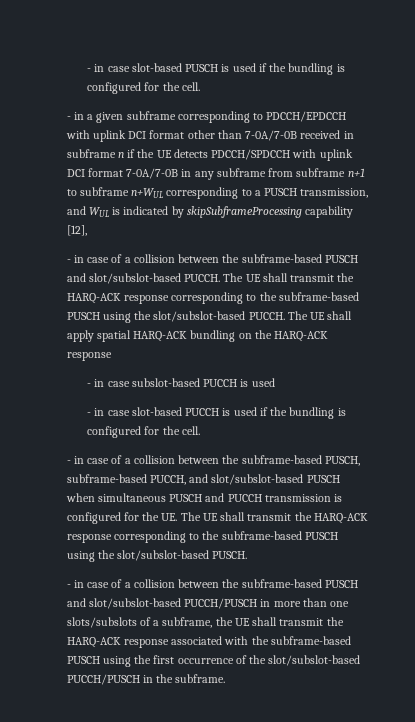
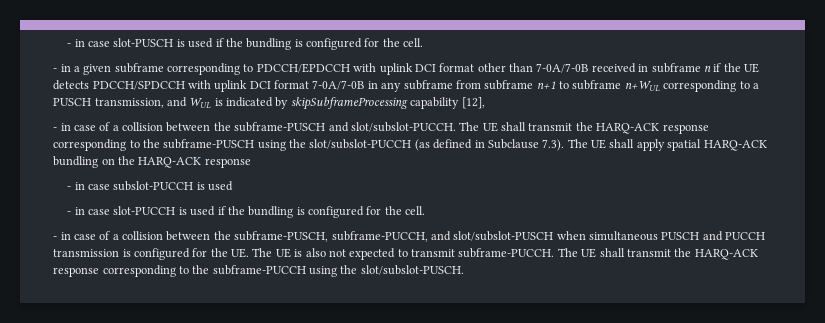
- - in case slot-based PUSCH is used if the bundling is configured for the cell.
+ - in case slot-PUSCH is used if the bundling is configured for the cell.
- - in case of a collision between the subframe-based PUSCH and slot/subslot-based PUCCH.
+ - in case of a collision between the subframe-PUSCH and slot/subslot-PUCCH.
- The UE shall transmit the HARQ-ACK response corresponding to the subframe-based PUSCH using the slot/subslot-based PUCCH. The UE shall apply spatial HARQ-ACK bundling on the HARQ-ACK response
+ The UE shall transmit the HARQ-ACK response corresponding to the subframe-PUSCH using the slot/subslot-PUCCH (as defined in Subclause 7.3). The UE shall apply spatial HARQ-ACK bundling on the HARQ-ACK response
- - in case subslot-based PUCCH is used
+ - in case subslot-PUCCH is used
- - in case slot-based PUCCH is used if the bundling is configured for the cell.
+ - in case slot-PUCCH is used if the bundling is configured for the cell.
- - in case of a collision between the subframe-based PUSCH, subframe-based PUCCH, and slot/subslot-based PUSCH when simultaneous PUSCH and PUCCH transmission is configured for the UE. The UE shall transmit the HARQ-ACK response corresponding to the subframe-based PUSCH using the slot/subslot-based PUSCH.
- - in case of a collision between the subframe-based PUSCH and slot/subslot-based PUCCH/PUSCH in more than one slots/subslots of a subframe, the UE shall transmit the HARQ-ACK response associated with the subframe-based PUSCH using the first occurrence of the slot/subslot-based PUCCH/PUSCH in the subframe.
+ - in case of a collision between the subframe-PUSCH, subframe-PUCCH, and slot/subslot-PUSCH when simultaneous PUSCH and PUCCH transmission is configured for the UE. The UE is also not expected to transmit subframe-PUCCH. The UE shall transmit the HARQ-ACK response corresponding to the subframe-PUCCH using the slot/subslot-PUSCH.

